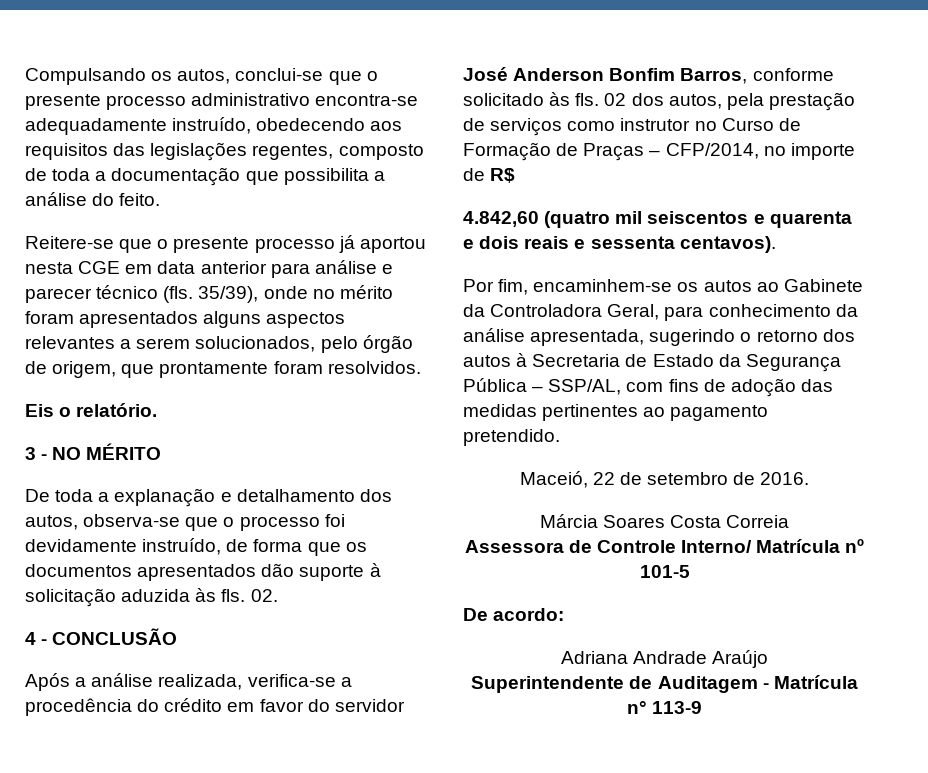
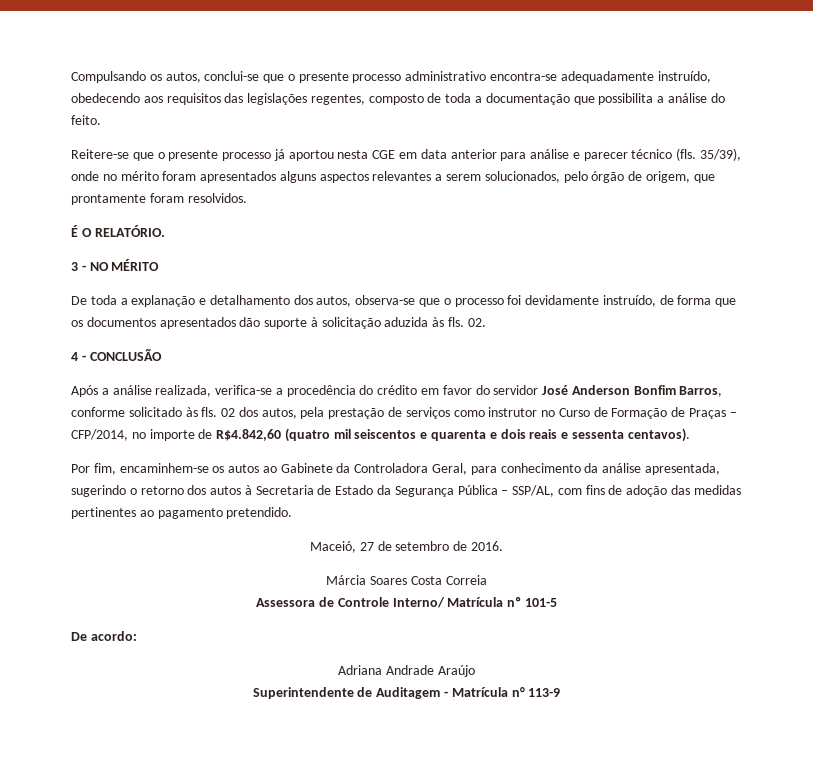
- Eis o relatório.
+ É O RELATÓRIO.
- 02 dos autos, pela prestação de serviços como instrutor no Curso de Formação de Praças – CFP/2014, no importe de R$
- 4.842,60 (quatro mil seiscentos e quarenta e dois reais e sessenta centavos).
+ 02 dos autos, pela prestação de serviços como instrutor no Curso de Formação de Praças – CFP/2014, no importe de R$4.842,60 (quatro mil seiscentos e quarenta e dois reais e sessenta centavos).
- Maceió, 22 de setembro de 2016.
+ Maceió, 27 de setembro de 2016.

